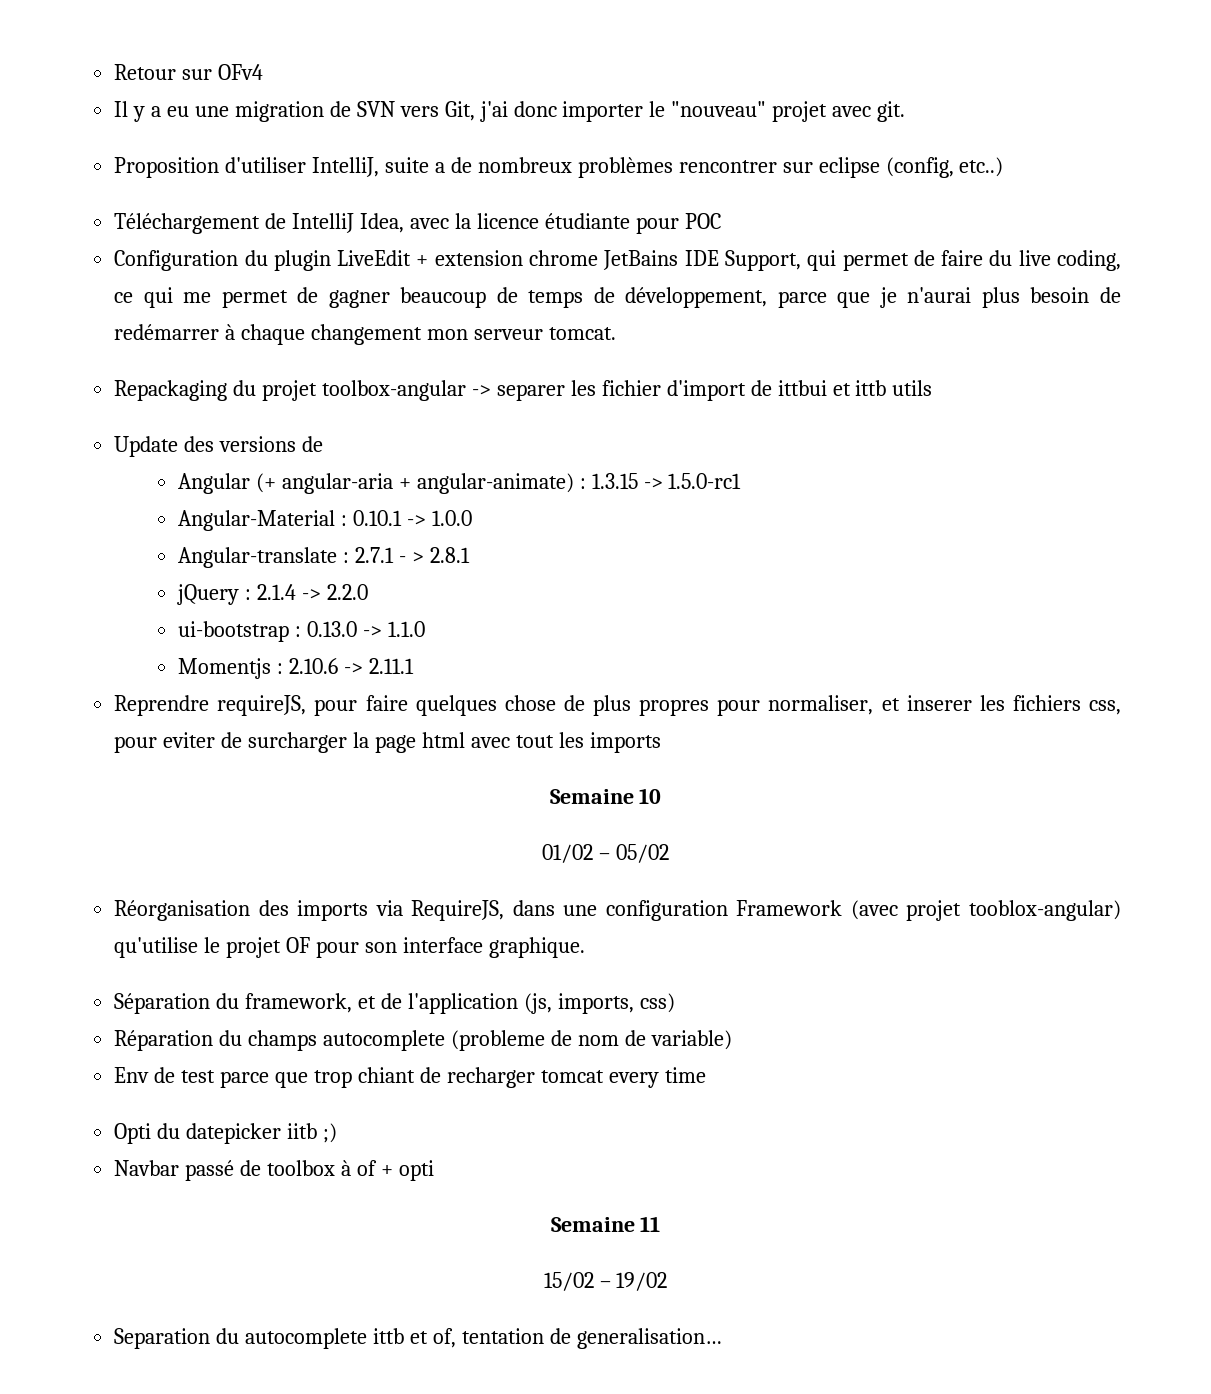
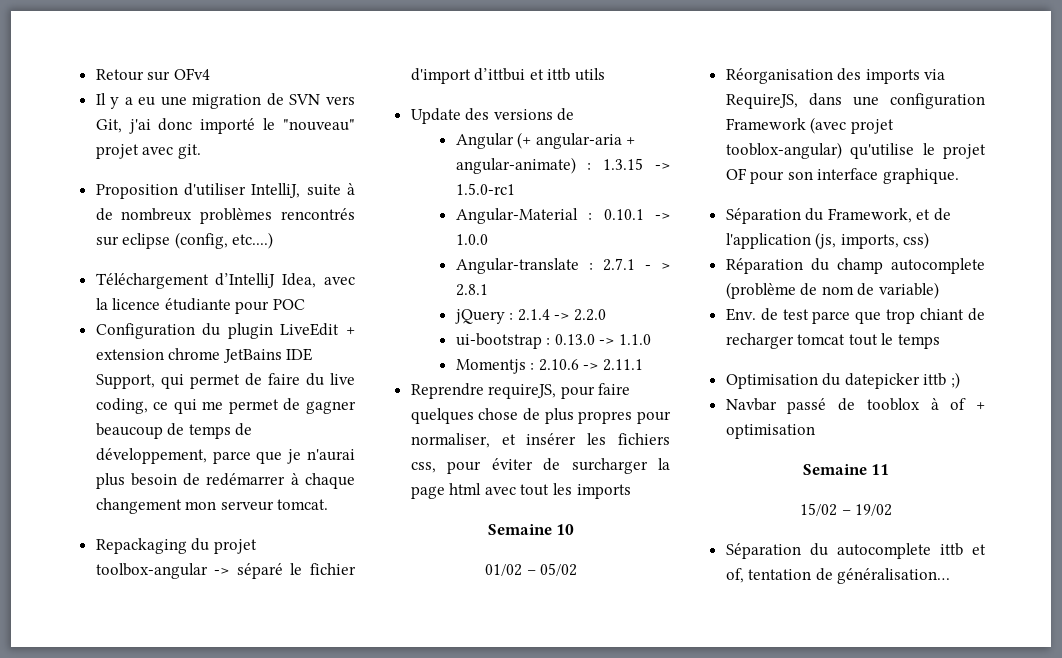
- Il y a eu une migration de SVN vers Git, j'ai donc importer le "nouveau" projet avec git.
+ Il y a eu une migration de SVN vers Git, j'ai donc importé le "nouveau" projet avec git.
- Proposition d'utiliser IntelliJ, suite a de nombreux problèmes rencontrer sur eclipse (config, etc..)
+ Proposition d'utiliser IntelliJ, suite à de nombreux problèmes rencontrés sur eclipse (config, etc....)
- Téléchargement de IntelliJ Idea, avec la licence étudiante pour POC
+ Téléchargement d’IntelliJ Idea, avec la licence étudiante pour POC
- Repackaging du projet toolbox-angular -> separer les fichier d'import de ittbui et ittb utils
+ Repackaging du projet toolbox-angular -> séparé le fichier d'import d’ittbui et ittb utils
- Reprendre requireJS, pour faire quelques chose de plus propres pour normaliser, et inserer les fichiers css, pour eviter de surcharger la page html avec tout les imports
+ Reprendre requireJS, pour faire quelques chose de plus propres pour normaliser, et insérer les fichiers css, pour éviter de surcharger la page html avec tout les imports
- Séparation du framework, et de l'application (js, imports, css)
+ Séparation du Framework, et de l'application (js, imports, css)
- Réparation du champs autocomplete (probleme de nom de variable)
+ Réparation du champ autocomplete (problème de nom de variable)
- Env de test parce que trop chiant de recharger tomcat every time
- Opti du datepicker iitb ;)
+ Env. de test parce que trop chiant de recharger tomcat tout le temps
+ Optimisation du datepicker ittb ;)
- Navbar passé de toolbox à of + opti
+ Navbar passé de tooblox à of + optimisation
- Separation du autocomplete ittb et of, tentation de generalisation…
+ Séparation du autocomplete ittb et of, tentation de généralisation…

